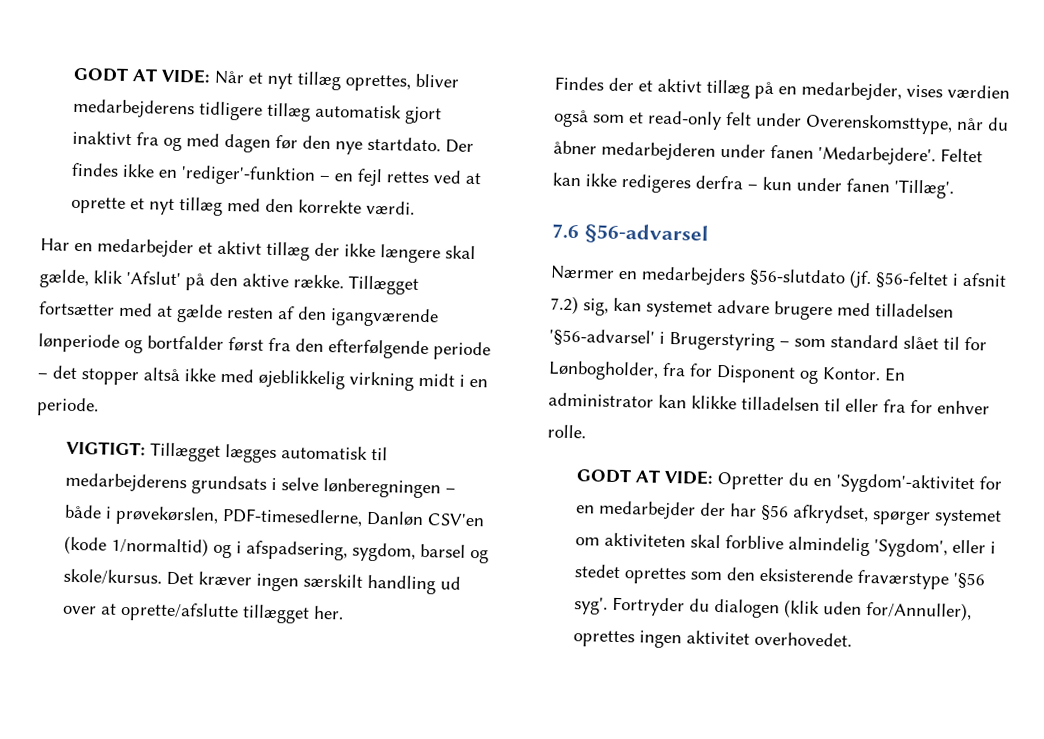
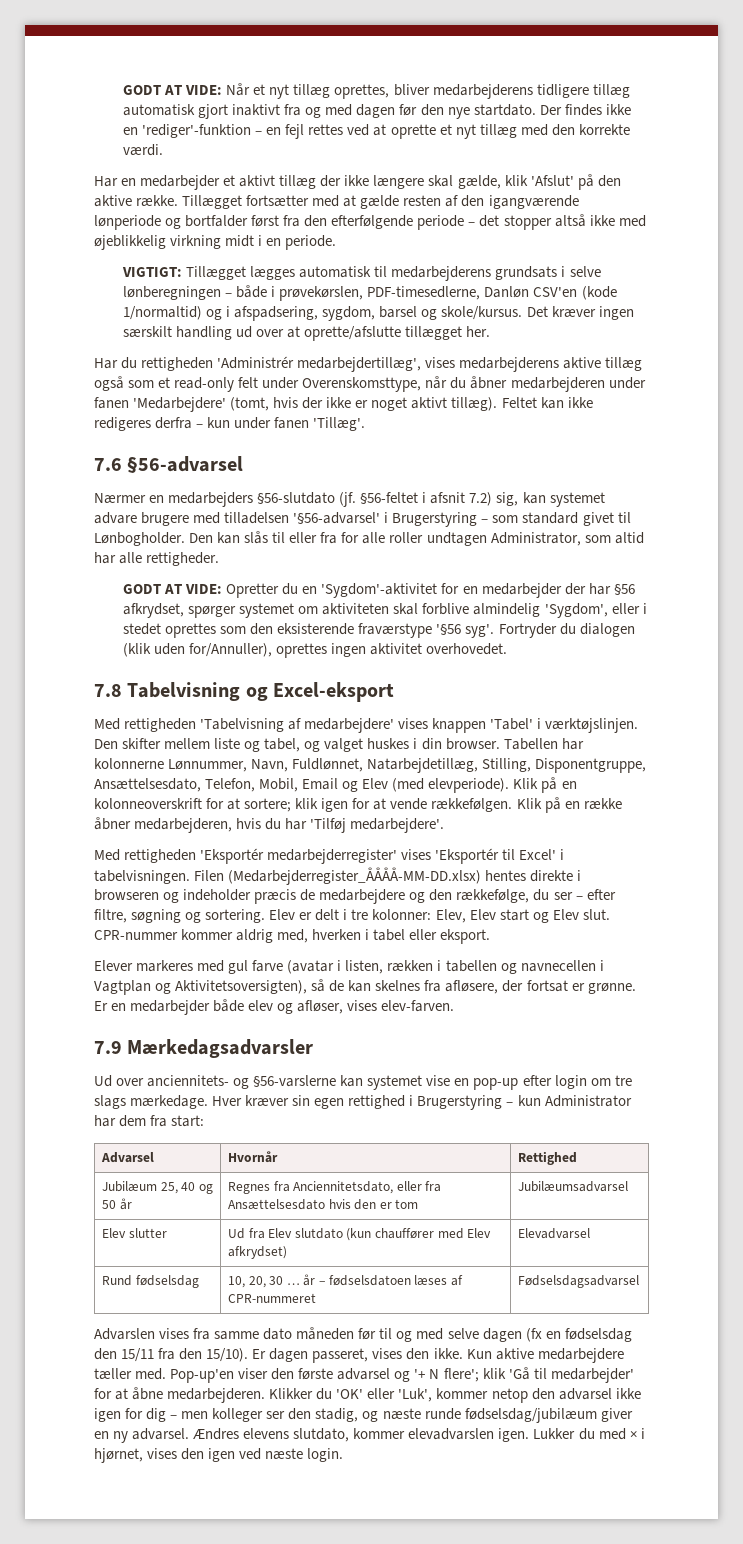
- Findes der et aktivt tillæg på en medarbejder, vises værdien også som et read-only felt under Overenskomsttype, når du åbner medarbejderen under fanen 'Medarbejdere'.
+ Har du rettigheden 'Administrér medarbejdertillæg', vises medarbejderens aktive tillæg også som et read-only felt under Overenskomsttype, når du åbner medarbejderen under fanen 'Medarbejdere' (tomt, hvis der ikke er noget aktivt tillæg).
- §56-feltet i afsnit 7.2) sig, kan systemet advare brugere med tilladelsen '§56-advarsel' i Brugerstyring – som standard slået til for Lønbogholder, fra for Disponent og Kontor. En administrator kan klikke tilladelsen til eller fra for enhver rolle.
+ §56-feltet i afsnit 7.2) sig, kan systemet advare brugere med tilladelsen '§56-advarsel' i Brugerstyring – som standard givet til Lønbogholder. Den kan slås til eller fra for alle roller undtagen Administrator, som altid har alle rettigheder.
+ 7.8 Tabelvisning og Excel-eksport
+ Med rettigheden 'Tabelvisning af medarbejdere' vises knappen 'Tabel' i værktøjslinjen. Den skifter mellem liste og tabel, og valget huskes i din browser. Tabellen har kolonnerne Lønnummer, Navn, Fuldlønnet, Natarbejdetillæg, Stilling, Disponentgruppe, Ansættelsesdato, Telefon, Mobil, Email og Elev (med elevperiode). Klik på en kolonneoverskrift for at sortere; klik igen for at vende rækkefølgen. Klik på en række åbner medarbejderen, hvis du har 'Tilføj medarbejdere'.
+ Med rettigheden 'Eksportér medarbejderregister' vises 'Eksportér til Excel' i tabelvisningen. Filen (Medarbejderregister_ÅÅÅÅ-MM-DD.xlsx) hentes direkte i browseren og indeholder præcis de medarbejdere og den rækkefølge, du ser – efter filtre, søgning og sortering. Elev er delt i tre kolonner: Elev, Elev start og Elev slut. CPR-nummer kommer aldrig med, hverken i tabel eller eksport.
+ Elever markeres med gul farve (avatar i listen, rækken i tabellen og navnecellen i Vagtplan og Aktivitetsoversigten), så de kan skelnes fra afløsere, der fortsat er grønne. Er en medarbejder både elev og afløser, vises elev-farven.
+ 7.9 Mærkedagsadvarsler
+ Ud over anciennitets- og §56-varslerne kan systemet vise en pop-up efter login om tre slags mærkedage. Hver kræver sin egen rettighed i Brugerstyring – kun Administrator har dem fra start:
+ Advarsel | Hvornår | Rettighed
+ Jubilæum 25, 40 og 50 år | Regnes fra Anciennitetsdato, eller fra Ansættelsesdato hvis den er tom | Jubilæumsadvarsel
+ Elev slutter | Ud fra Elev slutdato (kun chauffører med Elev afkrydset) | Elevadvarsel
+ Rund fødselsdag | 10, 20, 30 … år – fødselsdatoen læses af CPR-nummeret | Fødselsdagsadvarsel
+ Advarslen vises fra samme dato måneden før til og med selve dagen (fx en fødselsdag den 15/11 fra den 15/10). Er dagen passeret, vises den ikke. Kun aktive medarbejdere tæller med. Pop-up'en viser den første advarsel og '+ N flere'; klik 'Gå til medarbejder' for at åbne medarbejderen. Klikker du 'OK' eller 'Luk', kommer netop den advarsel ikke igen for dig – men kolleger ser den stadig, og næste runde fødselsdag/jubilæum giver en ny advarsel. Ændres elevens slutdato, kommer elevadvarslen igen. Lukker du med × i hjørnet, vises den igen ved næste login.

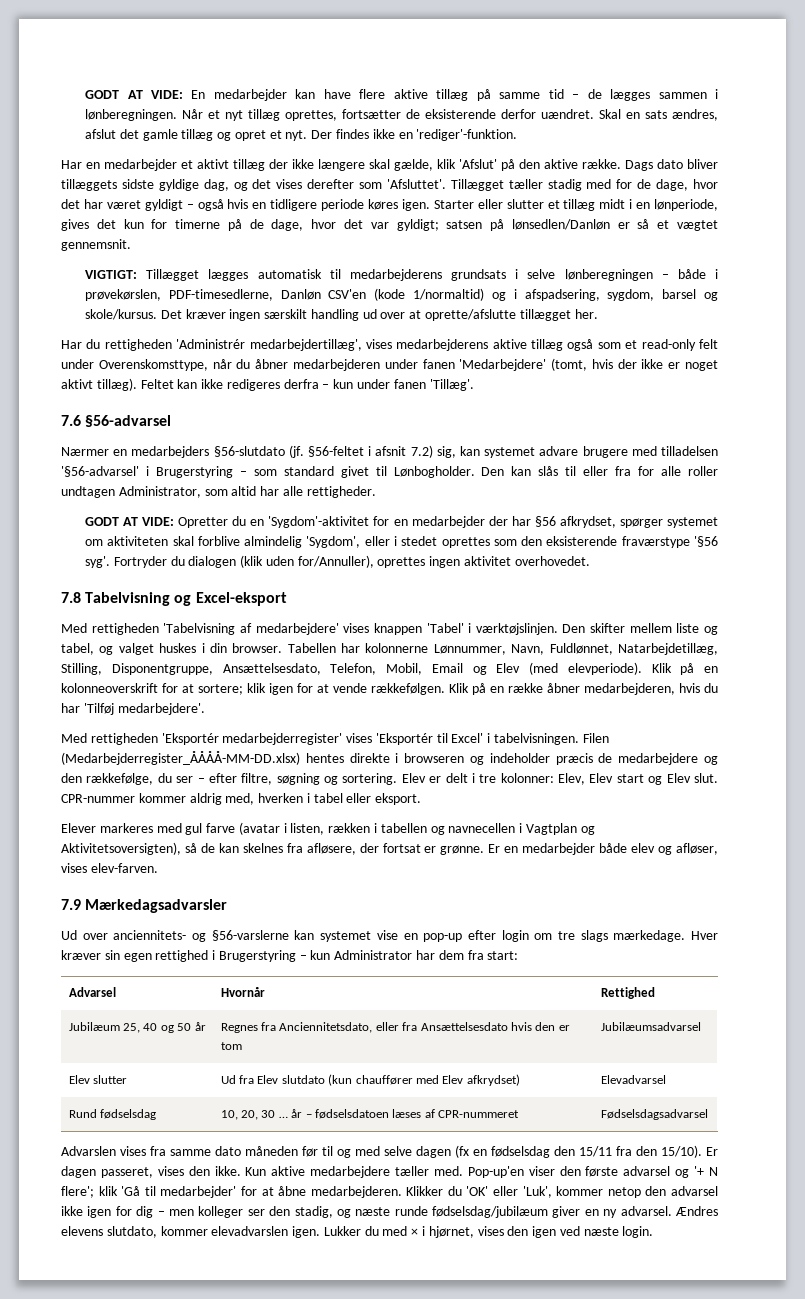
- GODT AT VIDE: Når et nyt tillæg oprettes, bliver medarbejderens tidligere tillæg automatisk gjort inaktivt fra og med dagen før den nye startdato. Der findes ikke en 'rediger'-funktion – en fejl rettes ved at oprette et nyt tillæg med den korrekte værdi.
+ GODT AT VIDE: En medarbejder kan have flere aktive tillæg på samme tid – de lægges sammen i lønberegningen. Når et nyt tillæg oprettes, fortsætter de eksisterende derfor uændret. Skal en sats ændres, afslut det gamle tillæg og opret et nyt. Der findes ikke en 'rediger'-funktion.
- Tillægget fortsætter med at gælde resten af den igangværende lønperiode og bortfalder først fra den efterfølgende periode – det stopper altså ikke med øjeblikkelig virkning midt i en periode.
+ Dags dato bliver tillæggets sidste gyldige dag, og det vises derefter som 'Afsluttet'. Tillægget tæller stadig med for de dage, hvor det har været gyldigt – også hvis en tidligere periode køres igen. Starter eller slutter et tillæg midt i en lønperiode, gives det kun for timerne på de dage, hvor det var gyldigt; satsen på lønsedlen/Danløn er så et vægtet gennemsnit.

